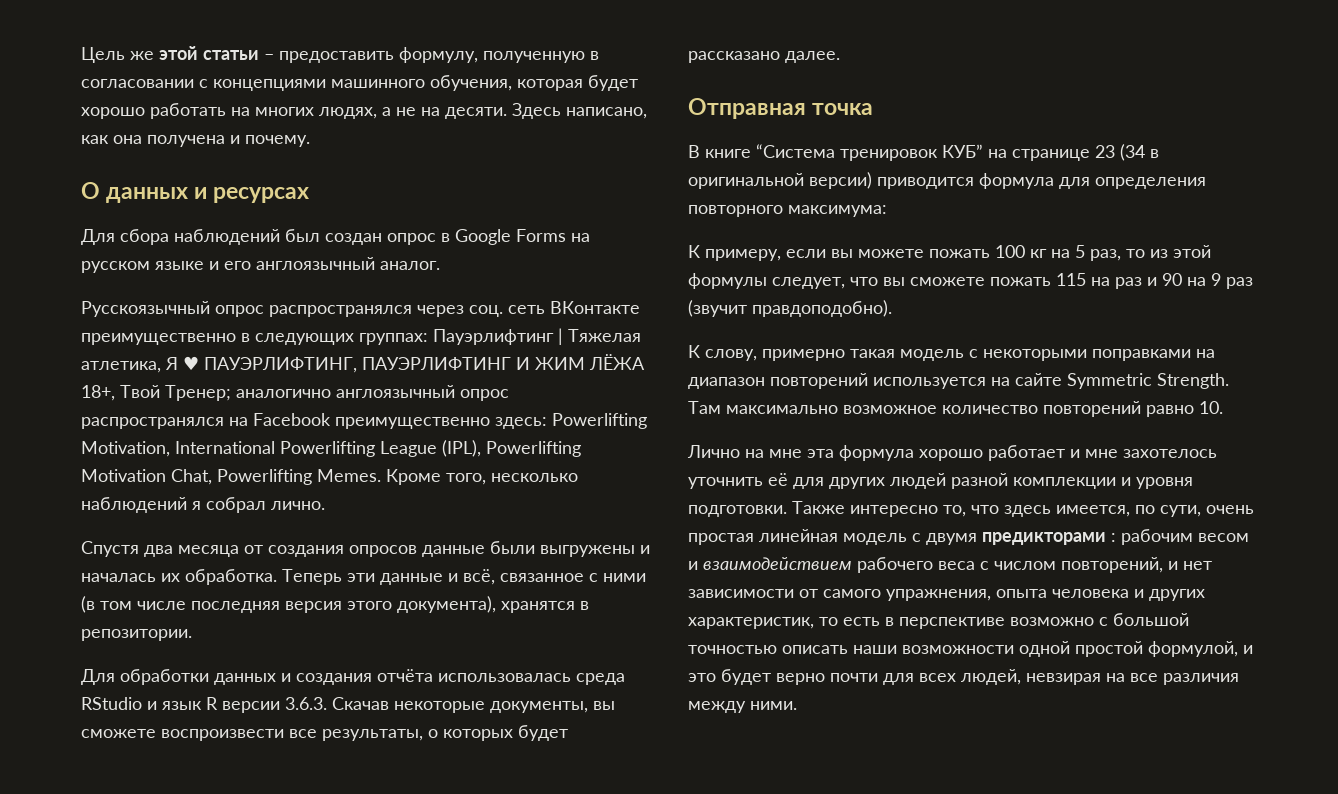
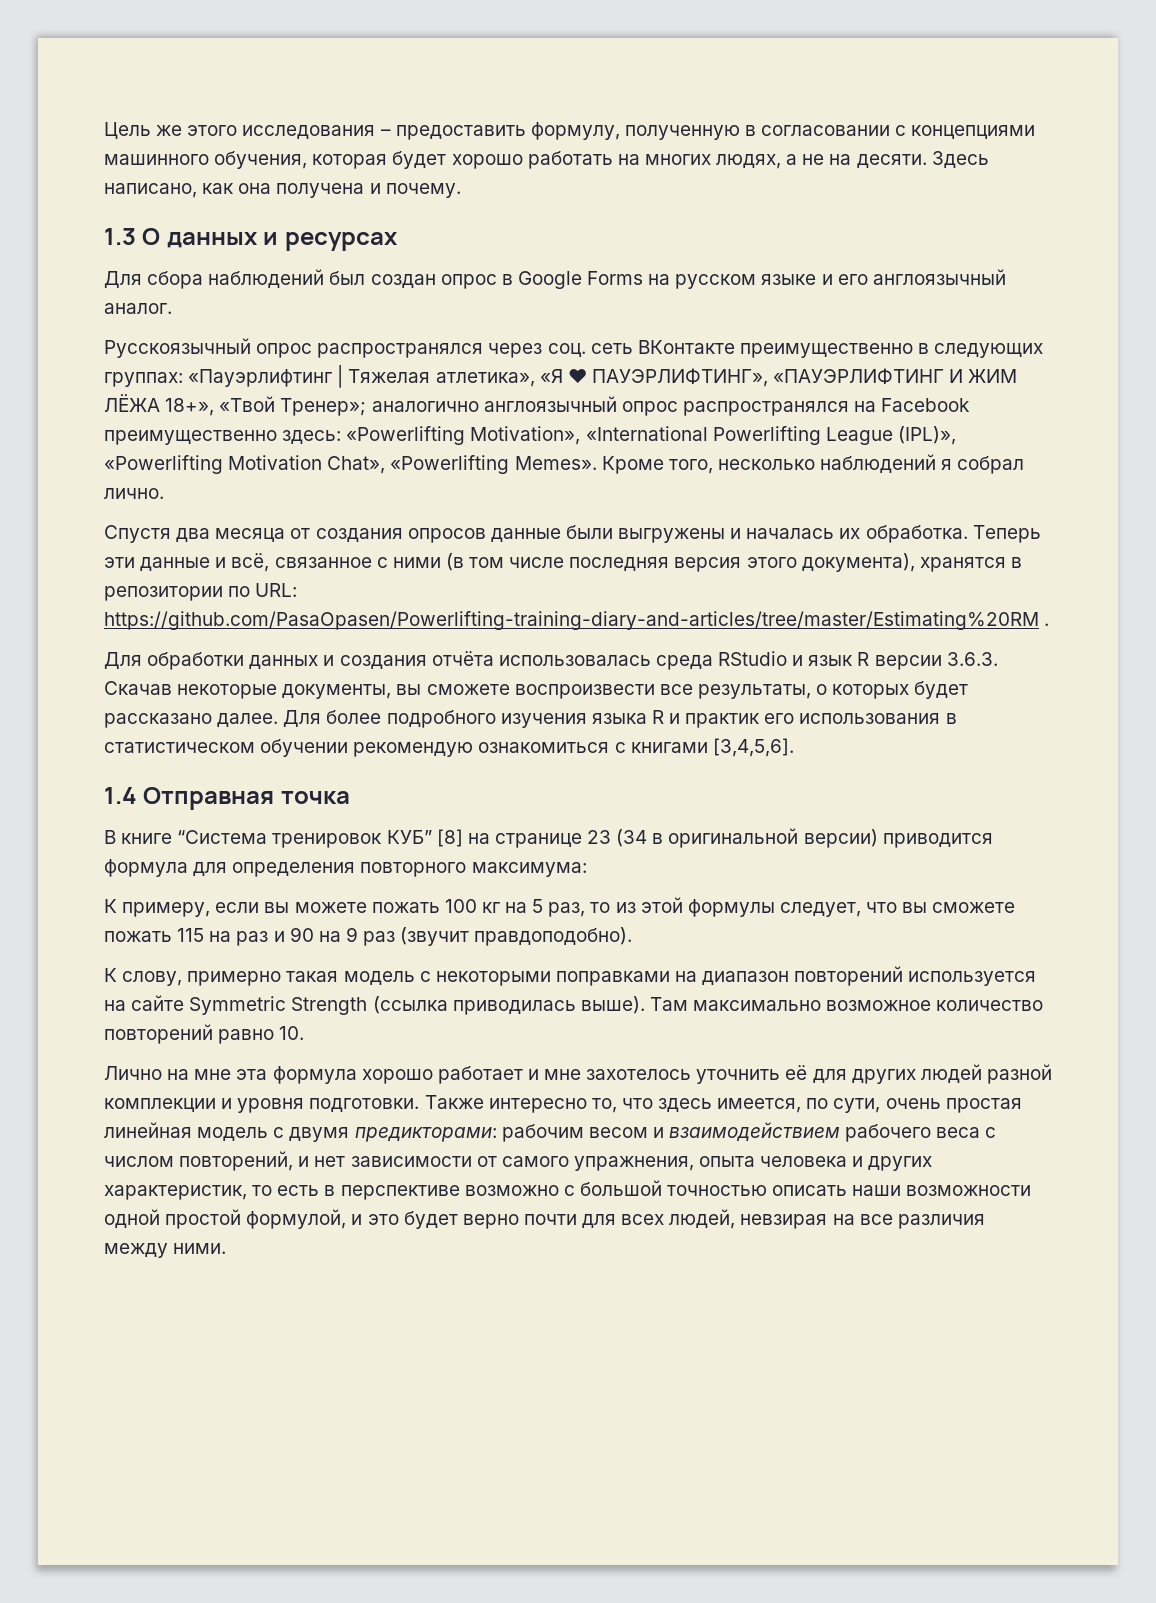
- Цель же этой статьи – предоставить формулу, полученную в согласовании с концепциями машинного обучения, которая будет хорошо работать на многих людях, а не на десяти.
+ Цель же этого исследования – предоставить формулу, полученную в согласовании с концепциями машинного обучения, которая будет хорошо работать на многих людях, а не на десяти.
- О данных и ресурсах
+ 1.3 О данных и ресурсах
- Русскоязычный опрос распространялся через соц. сеть ВКонтакте преимущественно в следующих группах: Пауэрлифтинг | Тяжелая атлетика, Я ♥ ПАУЭРЛИФТИНГ, ПАУЭРЛИФТИНГ И ЖИМ ЛЁЖА 18+, Твой Тренер; аналогично англоязычный опрос распространялся на Facebook преимущественно здесь: Powerlifting Motivation, International Powerlifting League (IPL), Powerlifting Motivation Chat, Powerlifting Memes.
+ Русскоязычный опрос распространялся через соц. сеть ВКонтакте преимущественно в следующих группах: «Пауэрлифтинг | Тяжелая атлетика», «Я ♥ ПАУЭРЛИФТИНГ», «ПАУЭРЛИФТИНГ И ЖИМ ЛЁЖА 18+», «Твой Тренер»; аналогично англоязычный опрос распространялся на Facebook преимущественно здесь: «Powerlifting Motivation», «International Powerlifting League (IPL)», «Powerlifting Motivation Chat», «Powerlifting Memes».
- Теперь эти данные и всё, связанное с ними (в том числе последняя версия этого документа), хранятся в репозитории.
+ Теперь эти данные и всё, связанное с ними (в том числе последняя версия этого документа), хранятся в репозитории по URL: https://github.com/PasaOpasen/Powerlifting-training-diary-and-articles/tree/master/Estimating%20RM .
- Для обработки данных и создания отчёта использовалась среда RStudio и язык R версии 3.6.3. Скачав некоторые документы, вы сможете воспроизвести все результаты, о которых будет рассказано далее.
- Отправная точка
+ Для обработки данных и создания отчёта использовалась среда RStudio и язык R версии 3.6.3. Скачав некоторые документы, вы сможете воспроизвести все результаты, о которых будет рассказано далее. Для более подробного изучения языка R и практик его использования в статистическом обучении рекомендую ознакомиться с книгами [3,4,5,6].
+ 1.4 Отправная точка
- В книге “Система тренировок КУБ” на странице 23 (34 в оригинальной версии) приводится формула для определения повторного максимума:
+ В книге “Система тренировок КУБ” [8] на странице 23 (34 в оригинальной версии) приводится формула для определения повторного максимума:
- К слову, примерно такая модель с некоторыми поправками на диапазон повторений используется на сайте Symmetric Strength.
+ К слову, примерно такая модель с некоторыми поправками на диапазон повторений используется на сайте Symmetric Strength (ссылка приводилась выше).
- Также интересно то, что здесь имеется, по сути, очень простая линейная модель с двумя предикторами :
+ Также интересно то, что здесь имеется, по сути, очень простая линейная модель с двумя предикторами:

